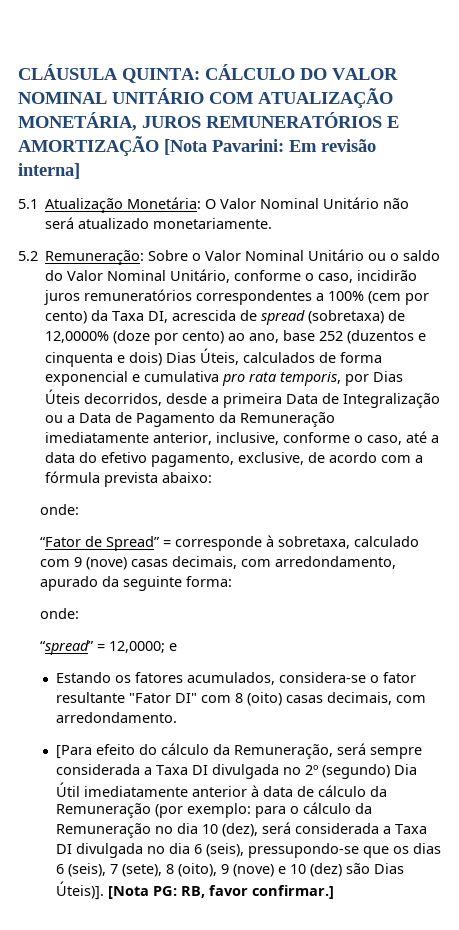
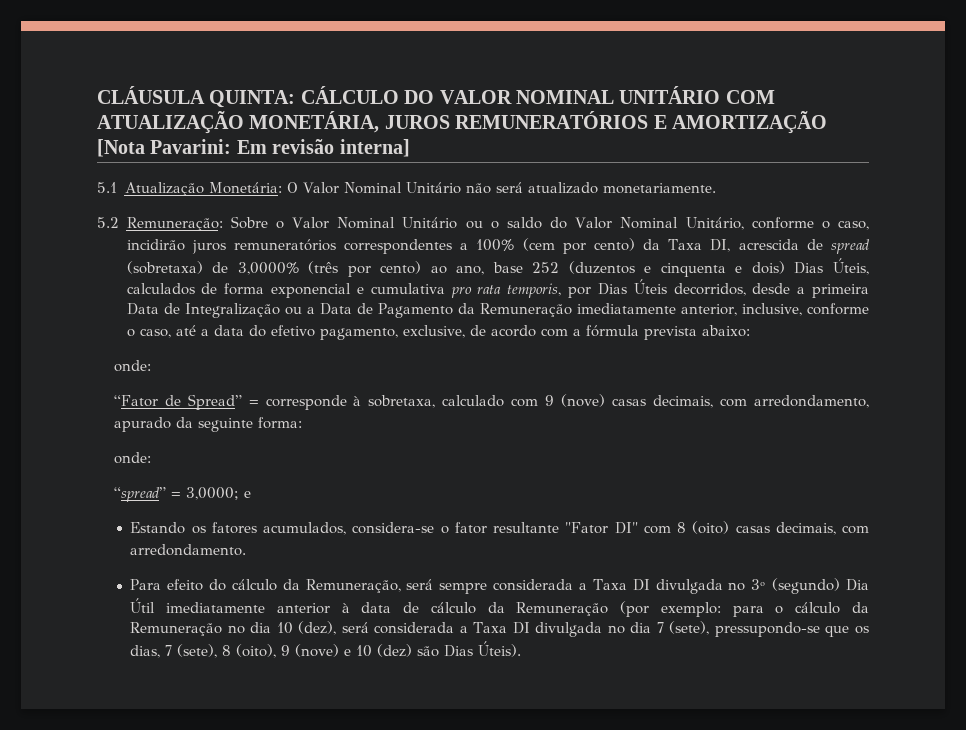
- Sobre o Valor Nominal Unitário ou o saldo do Valor Nominal Unitário, conforme o caso, incidirão juros remuneratórios correspondentes a 100% (cem por cento) da Taxa DI, acrescida de spread (sobretaxa) de 12,0000% (doze por cento) ao ano, base 252 (duzentos e cinquenta e dois) Dias Úteis, calculados de forma exponencial e cumulativa pro rata temporis, por Dias Úteis decorridos, desde a primeira Data de Integralização ou a Data de Pagamento da Remuneração imediatamente anterior, inclusive, conforme o caso, até a data do efetivo pagamento, exclusive, de acordo com a fórmula prevista abaixo:
+ Sobre o Valor Nominal Unitário ou o saldo do Valor Nominal Unitário, conforme o caso, incidirão juros remuneratórios correspondentes a 100% (cem por cento) da Taxa DI, acrescida de spread (sobretaxa) de 3,0000% (três por cento) ao ano, base 252 (duzentos e cinquenta e dois) Dias Úteis, calculados de forma exponencial e cumulativa pro rata temporis, por Dias Úteis decorridos, desde a primeira Data de Integralização ou a Data de Pagamento da Remuneração imediatamente anterior, inclusive, conforme o caso, até a data do efetivo pagamento, exclusive, de acordo com a fórmula prevista abaixo:
- “spread” = 12,0000; e
+ “spread” = 3,0000; e
- [Para efeito do cálculo da Remuneração, será sempre considerada a Taxa DI divulgada no 2º (segundo) Dia Útil imediatamente anterior à data de cálculo da Remuneração (por exemplo: para o cálculo da Remuneração no dia 10 (dez), será considerada a Taxa DI divulgada no dia 6 (seis), pressupondo-se que os dias 6 (seis), 7 (sete), 8 (oito), 9 (nove) e 10 (dez) são Dias Úteis)]. [Nota PG: RB, favor confirmar.]
+ Para efeito do cálculo da Remuneração, será sempre considerada a Taxa DI divulgada no 3º (segundo) Dia Útil imediatamente anterior à data de cálculo da Remuneração (por exemplo: para o cálculo da Remuneração no dia 10 (dez), será considerada a Taxa DI divulgada no dia 7 (sete), pressupondo-se que os dias, 7 (sete), 8 (oito), 9 (nove) e 10 (dez) são Dias Úteis).

